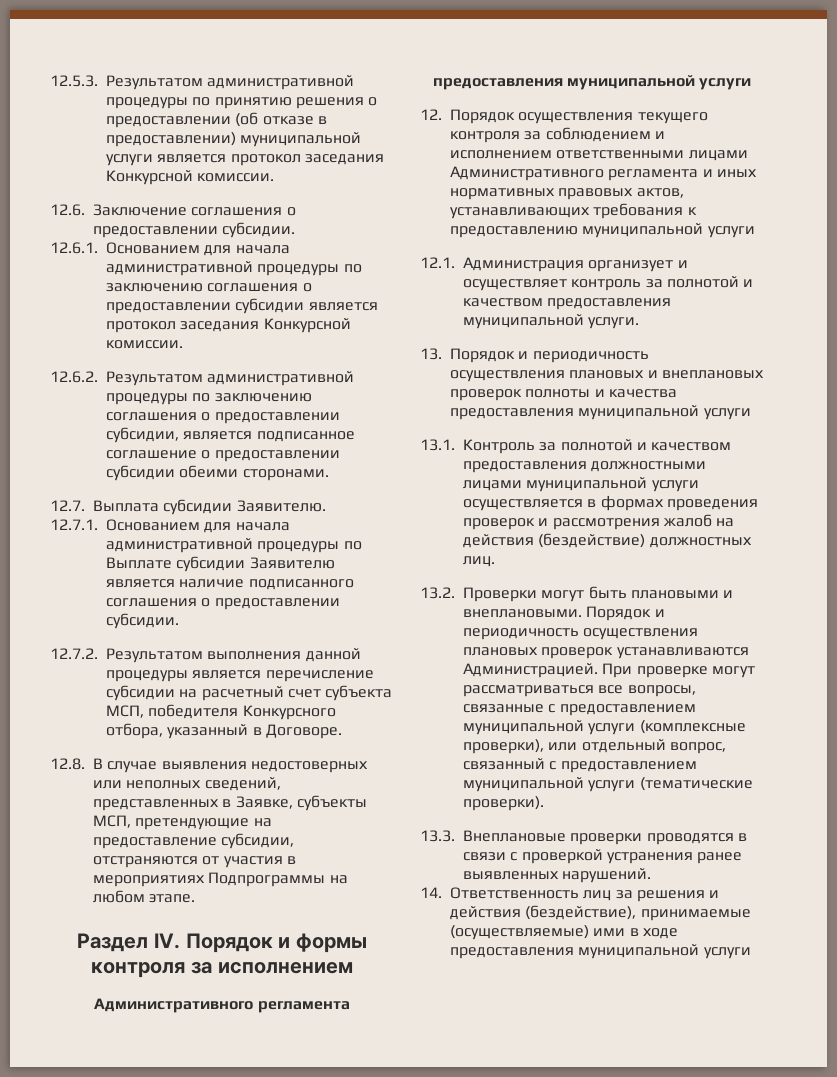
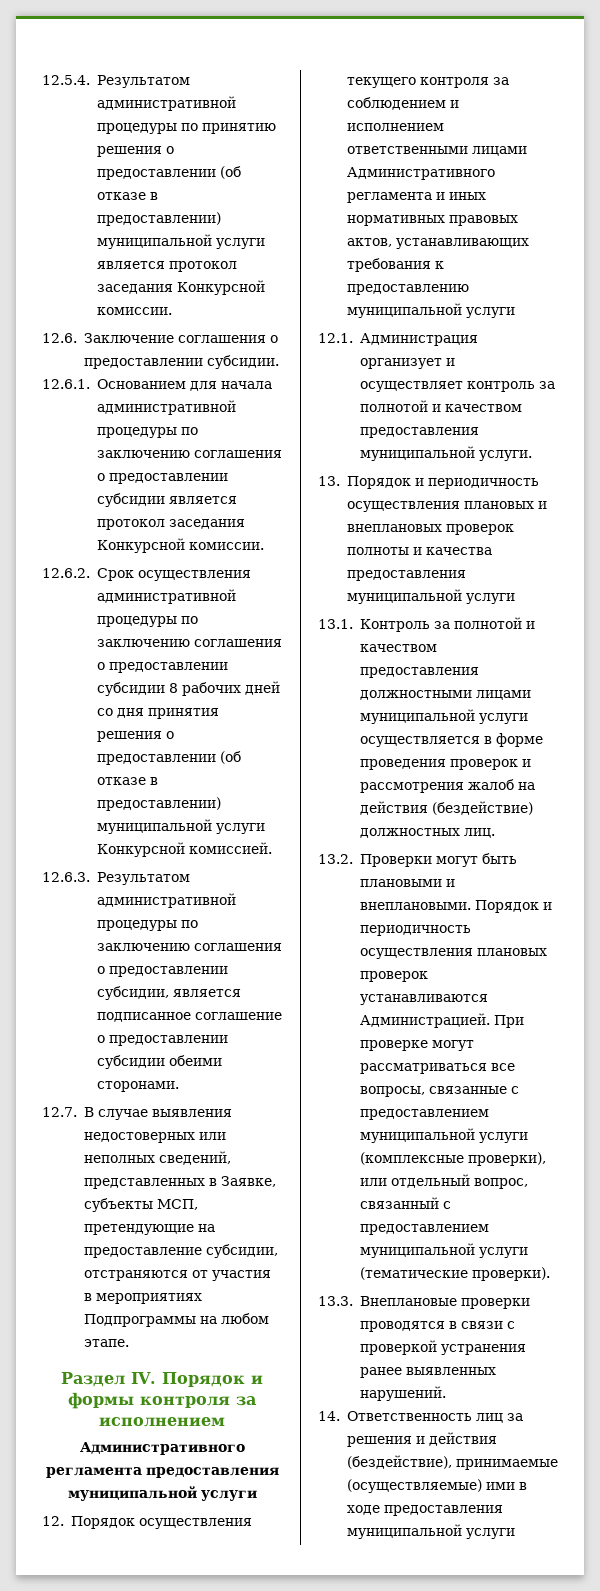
- 12.5.3. Результатом административной процедуры по принятию решения о предоставлении (об отказе в предоставлении) муниципальной услуги является протокол заседания Конкурсной комиссии.
+ 12.5.4. Результатом административной процедуры по принятию решения о предоставлении (об отказе в предоставлении) муниципальной услуги является протокол заседания Конкурсной комиссии.
- 12.6.2. Результатом административной процедуры по заключению соглашения о предоставлении субсидии, является подписанное соглашение о предоставлении субсидии обеими сторонами.
+ 12.6.2. Срок осуществления административной процедуры по заключению соглашения о предоставлении субсидии 8 рабочих дней со дня принятия решения о предоставлении (об отказе в предоставлении) муниципальной услуги Конкурсной комиссией.
+ 12.6.3. Результатом административной процедуры по заключению соглашения о предоставлении субсидии, является подписанное соглашение о предоставлении субсидии обеими сторонами.
- 12.7. Выплата субсидии Заявителю.
- 12.7.1. Основанием для начала административной процедуры по Выплате субсидии Заявителю является наличие подписанного соглашения о предоставлении субсидии.
- 12.7.2. Результатом выполнения данной процедуры является перечисление субсидии на расчетный счет субъекта МСП, победителя Конкурсного отбора, указанный в Договоре.
- 12.8. В случае выявления недостоверных или неполных сведений, представленных в Заявке, субъекты МСП, претендующие на предоставление субсидии, отстраняются от участия в мероприятиях Подпрограммы на любом этапе.
+ 12.7. В случае выявления недостоверных или неполных сведений, представленных в Заявке, субъекты МСП, претендующие на предоставление субсидии, отстраняются от участия в мероприятиях Подпрограммы на любом этапе.
- 13.1. Контроль за полнотой и качеством предоставления должностными лицами муниципальной услуги осуществляется в формах проведения проверок и рассмотрения жалоб на действия (бездействие) должностных лиц.
+ 13.1. Контроль за полнотой и качеством предоставления должностными лицами муниципальной услуги осуществляется в форме проведения проверок и рассмотрения жалоб на действия (бездействие) должностных лиц.

